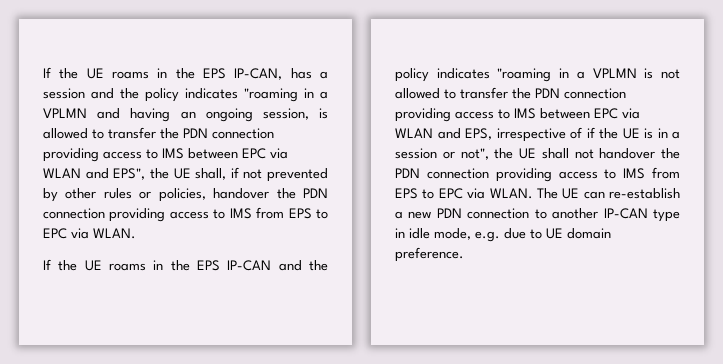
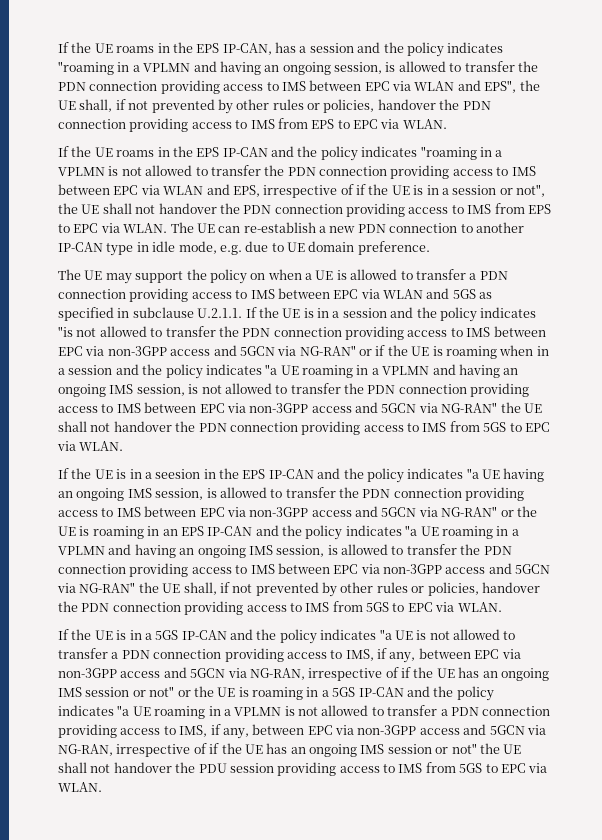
+ The UE may support the policy on when a UE is allowed to transfer a PDN connection providing access to IMS between EPC via WLAN and 5GS as specified in subclause U.2.1.1. If the UE is in a session and the policy indicates "is not allowed to transfer the PDN connection providing access to IMS between EPC via non-3GPP access and 5GCN via NG-RAN" or if the UE is roaming when in a session and the policy indicates "a UE roaming in a VPLMN and having an ongoing IMS session, is not allowed to transfer the PDN connection providing access to IMS between EPC via non-3GPP access and 5GCN via NG-RAN" the UE shall not handover the PDN connection providing access to IMS from 5GS to EPC via WLAN.
+ If the UE is in a seesion in the EPS IP-CAN and the policy indicates "a UE having an ongoing IMS session, is allowed to transfer the PDN connection providing access to IMS between EPC via non-3GPP access and 5GCN via NG-RAN" or the UE is roaming in an EPS IP-CAN and the policy indicates "a UE roaming in a VPLMN and having an ongoing IMS session, is allowed to transfer the PDN connection providing access to IMS between EPC via non-3GPP access and 5GCN via NG-RAN" the UE shall, if not prevented by other rules or policies, handover the PDN connection providing access to IMS from 5GS to EPC via WLAN.
+ If the UE is in a 5GS IP-CAN and the policy indicates "a UE is not allowed to transfer a PDN connection providing access to IMS, if any, between EPC via non-3GPP access and 5GCN via NG-RAN, irrespective of if the UE has an ongoing IMS session or not" or the UE is roaming in a 5GS IP-CAN and the policy indicates "a UE roaming in a VPLMN is not allowed to transfer a PDN connection providing access to IMS, if any, between EPC via non-3GPP access and 5GCN via NG-RAN, irrespective of if the UE has an ongoing IMS session or not" the UE shall not handover the PDU session providing access to IMS from 5GS to EPC via WLAN.

